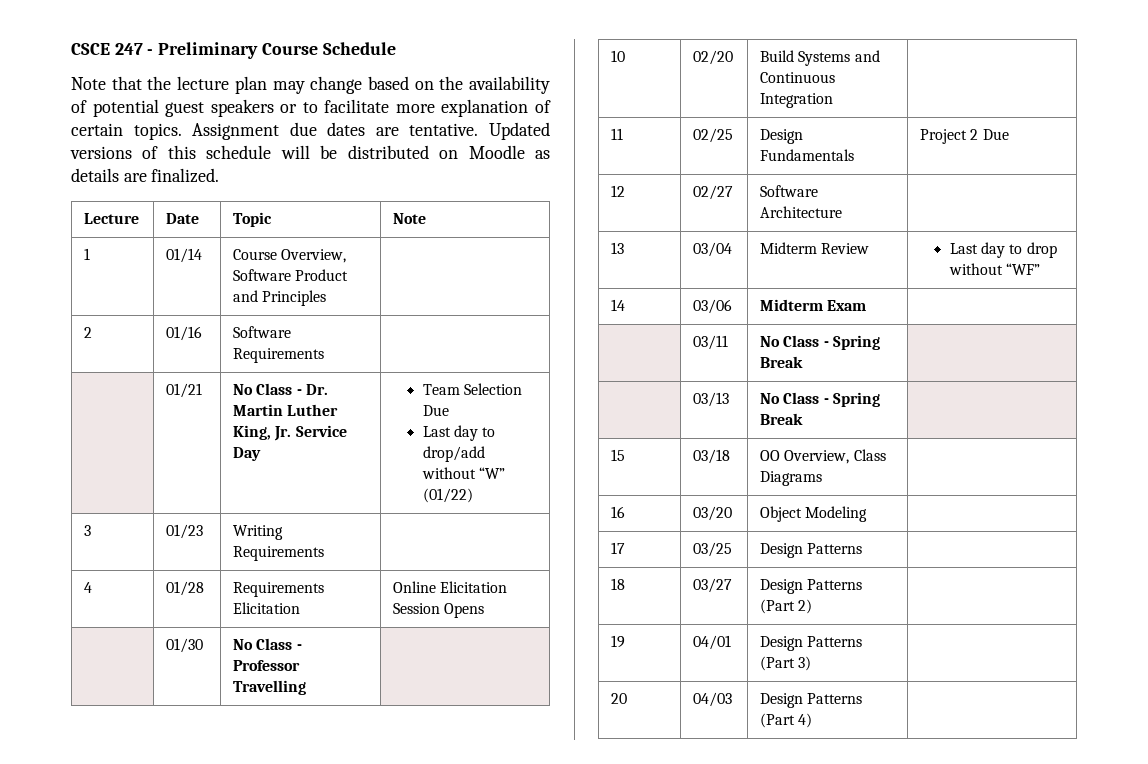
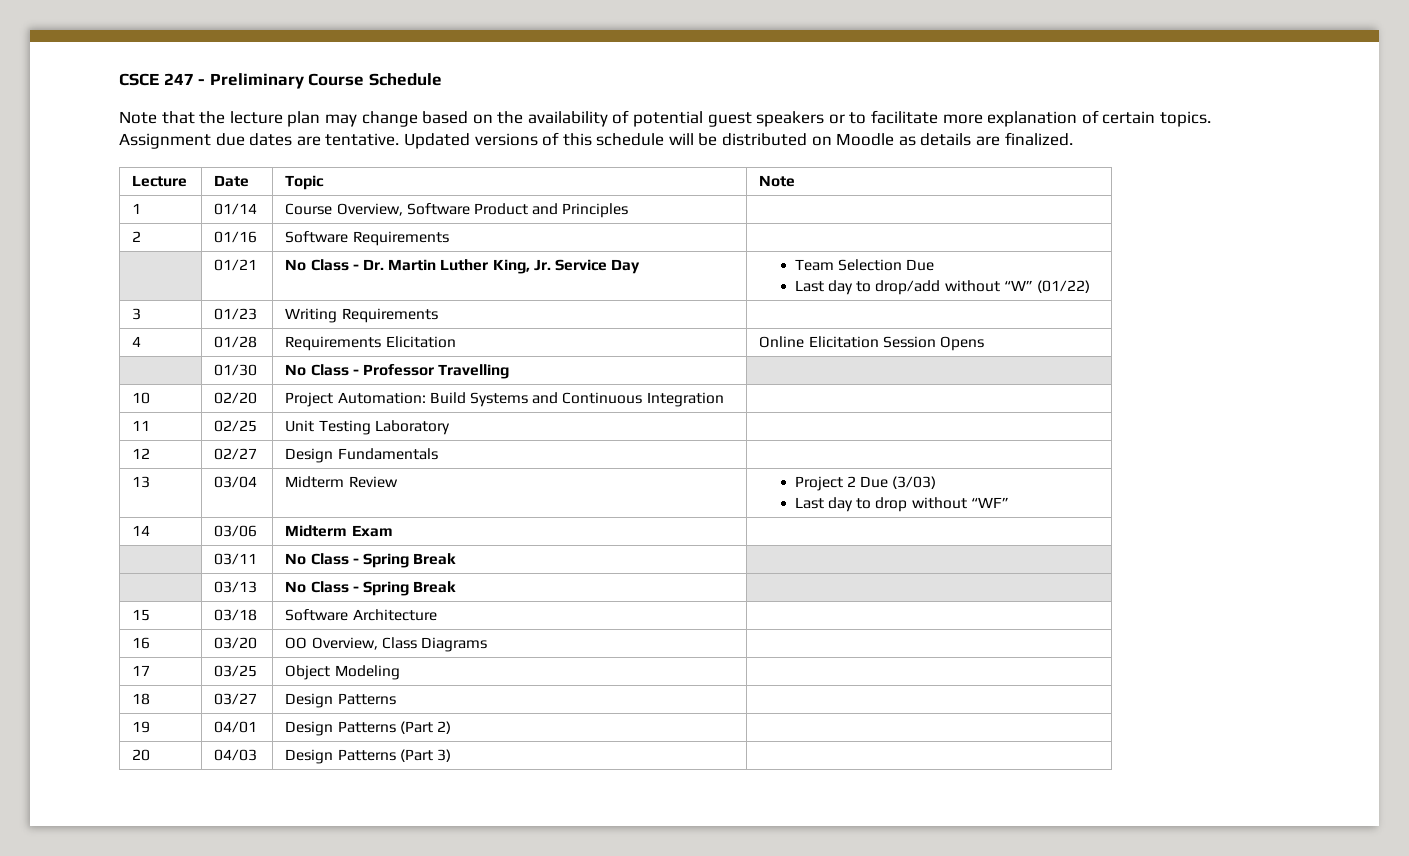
- 10 | 02/20 | Build Systems and Continuous Integration |
+ 10 | 02/20 | Project Automation: Build Systems and Continuous Integration |
- 11 | 02/25 | Design Fundamentals | Project 2 Due
+ 11 | 02/25 | Unit Testing Laboratory |
- 12 | 02/27 | Software Architecture |
+ 12 | 02/27 | Design Fundamentals |
- 13 | 03/04 | Midterm Review | Last day to drop without “WF”
+ 13 | 03/04 | Midterm Review | Project 2 Due (3/03)
+ Last day to drop without “WF”
- 15 | 03/18 | OO Overview, Class Diagrams |
+ 15 | 03/18 | Software Architecture |
+ 16 | 03/20 | OO Overview, Class Diagrams |
- 16 | 03/20 | Object Modeling |
- 17 | 03/25 | Design Patterns |
+ 17 | 03/25 | Object Modeling |
- 18 | 03/27 | Design Patterns (Part 2) |
+ 18 | 03/27 | Design Patterns |
- 19 | 04/01 | Design Patterns (Part 3) |
+ 19 | 04/01 | Design Patterns (Part 2) |
- 20 | 04/03 | Design Patterns (Part 4) |
+ 20 | 04/03 | Design Patterns (Part 3) |

